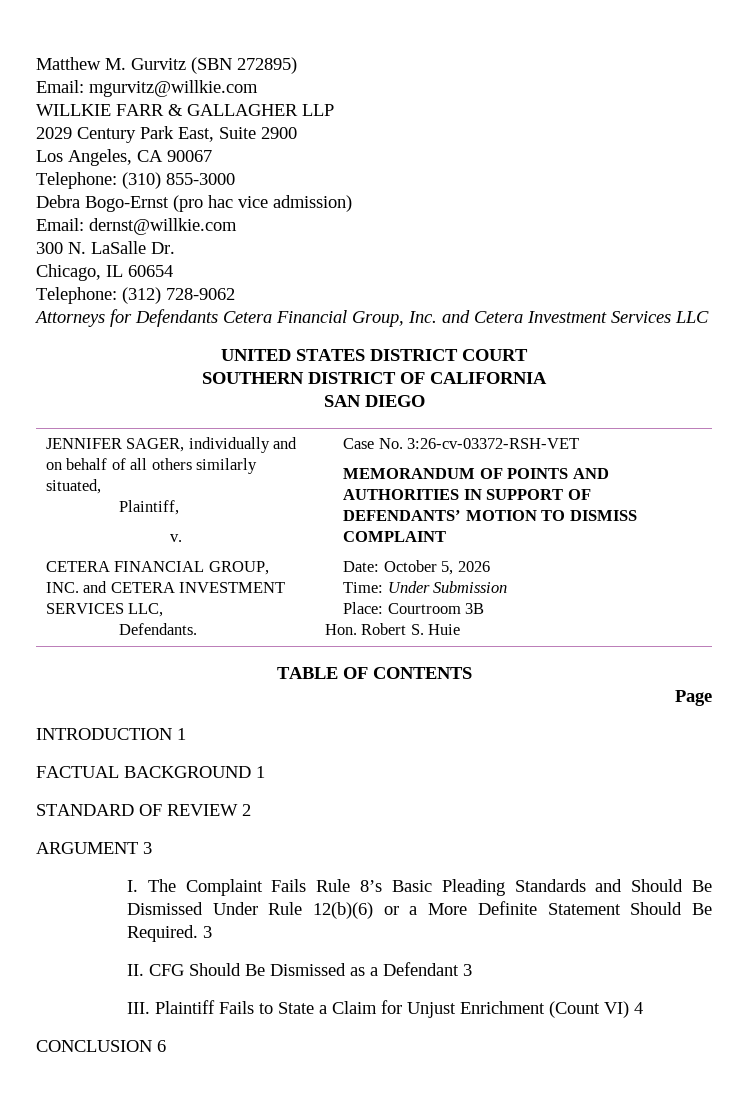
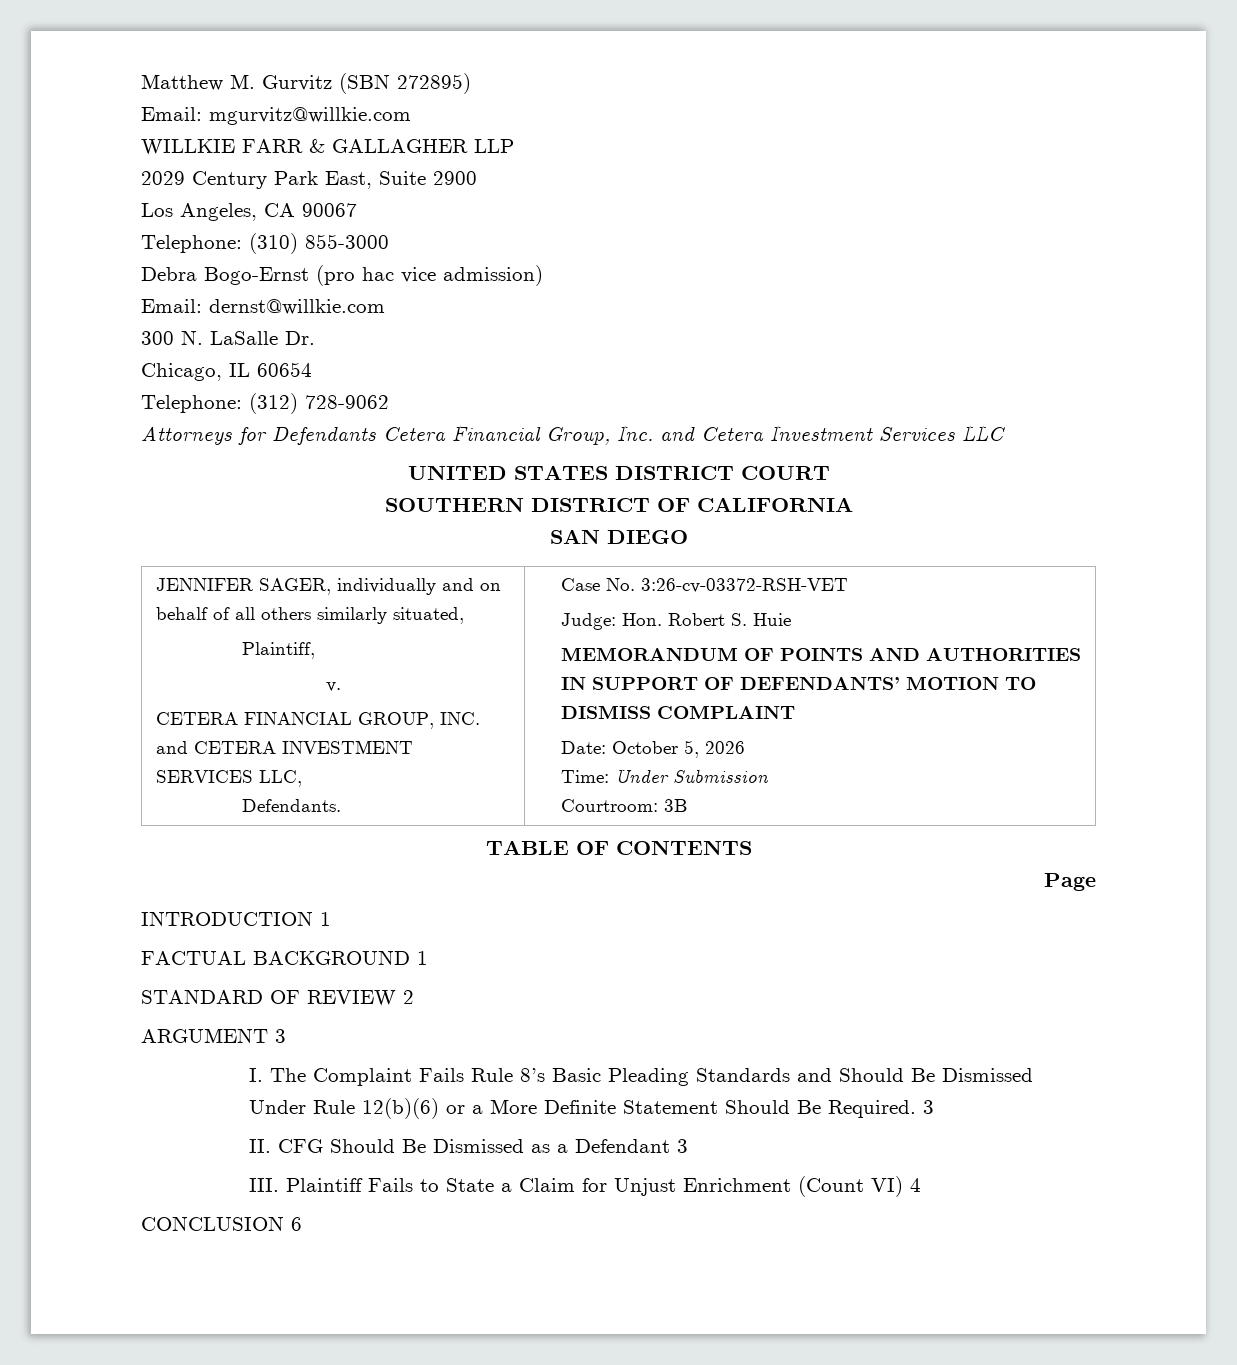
+ Judge: Hon. Robert S. Huie
- Place: Courtroom 3B
+ Courtroom: 3B
- Hon. Robert S. Huie

